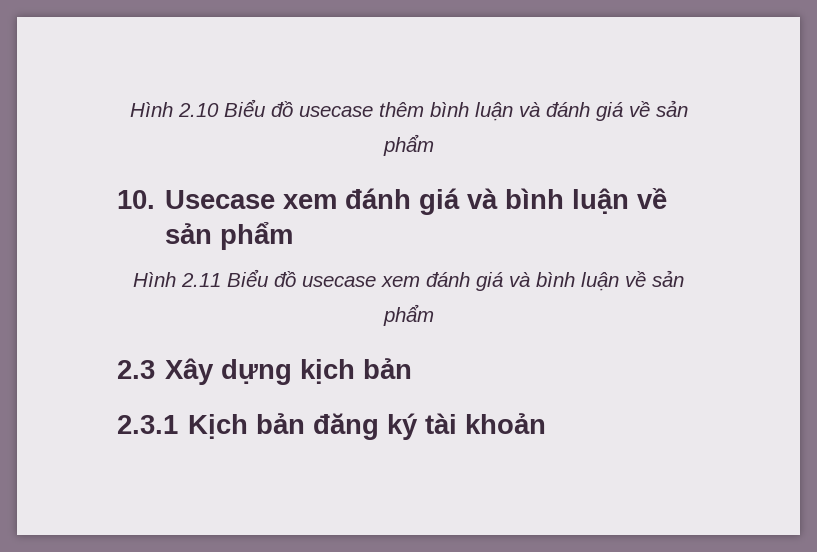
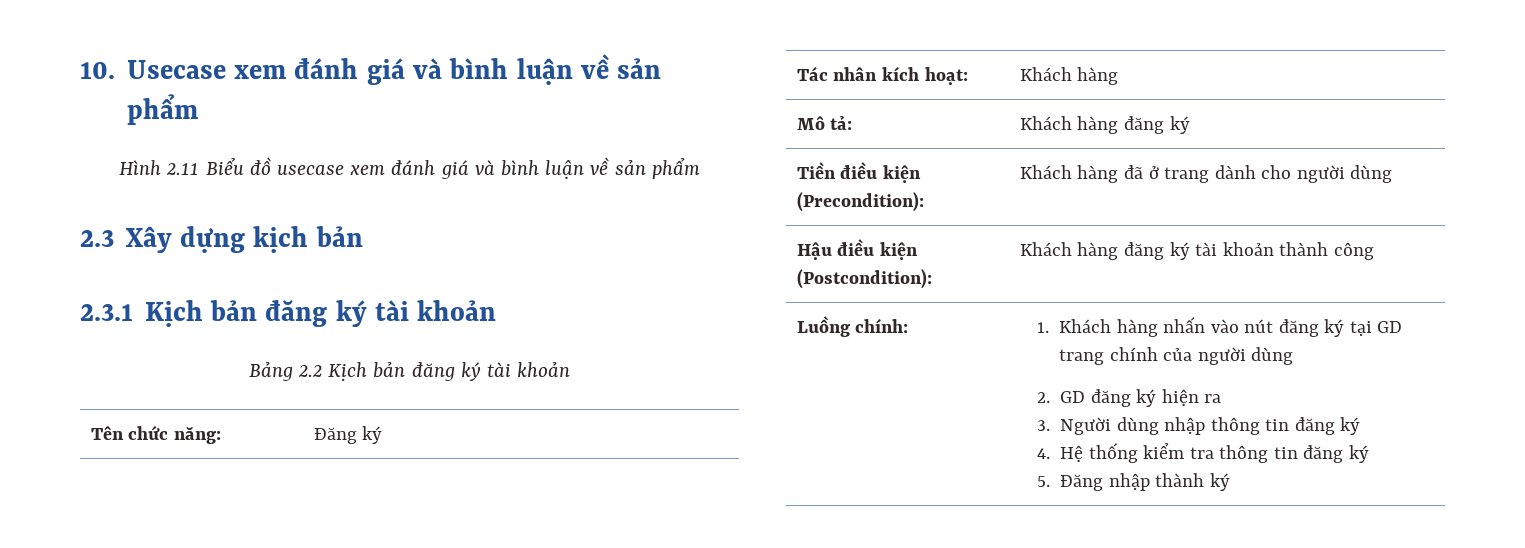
- Hình 2.10 Biểu đồ usecase thêm bình luận và đánh giá về sản phẩm
+ Bảng 2.2 Kịch bản đăng ký tài khoản
+ Tên chức năng: | Đăng ký
+ Tác nhân kích hoạt: | Khách hàng
+ Mô tả: | Khách hàng đăng ký
+ Tiền điều kiện (Precondition): | Khách hàng đã ở trang dành cho người dùng
+ Hậu điều kiện (Postcondition): | Khách hàng đăng ký tài khoản thành công
+ Luồng chính: | 1. Khách hàng nhấn vào nút đăng ký tại GD trang chính của người dùng
+ 2. GD đăng ký hiện ra
+ 3. Người dùng nhập thông tin đăng ký
+ 4. Hệ thống kiểm tra thông tin đăng ký
+ 5. Đăng nhập thành ký

